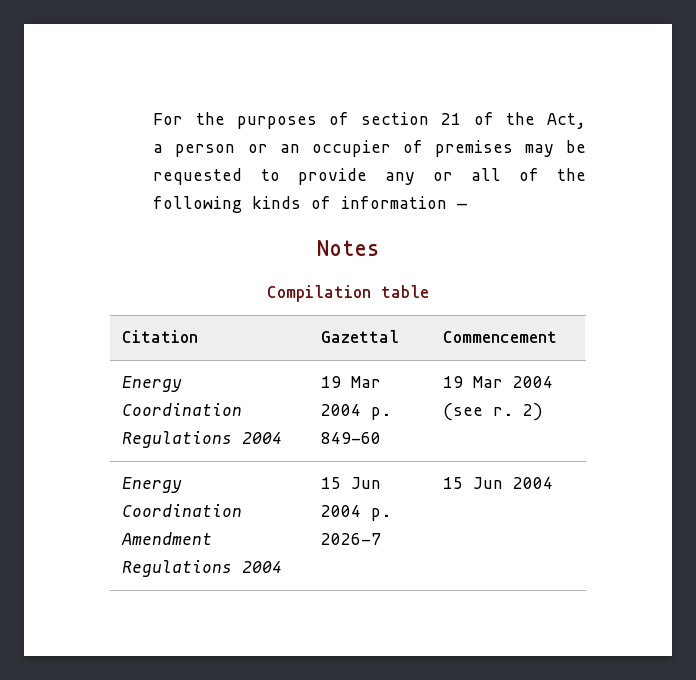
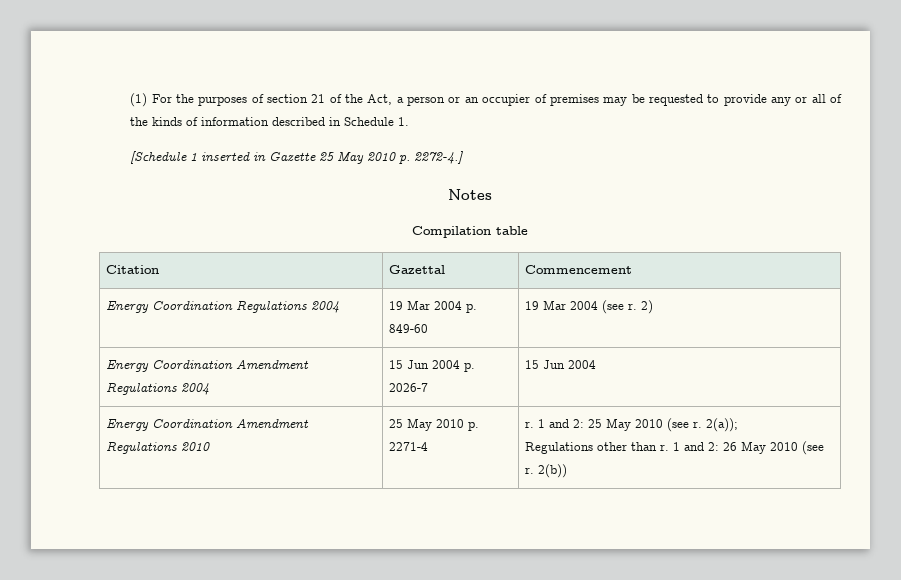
- For the purposes of section 21 of the Act, a person or an occupier of premises may be requested to provide any or all of the following kinds of information —
+ (1) For the purposes of section 21 of the Act, a person or an occupier of premises may be requested to provide any or all of the kinds of information described in Schedule 1.
+ [Schedule 1 inserted in Gazette 25 May 2010 p. 2272-4.]
+ Energy Coordination Amendment Regulations 2010 | 25 May 2010 p. 2271-4 | r. 1 and 2: 25 May 2010 (see r. 2(a));
+ Regulations other than r. 1 and 2: 26 May 2010 (see r. 2(b))

